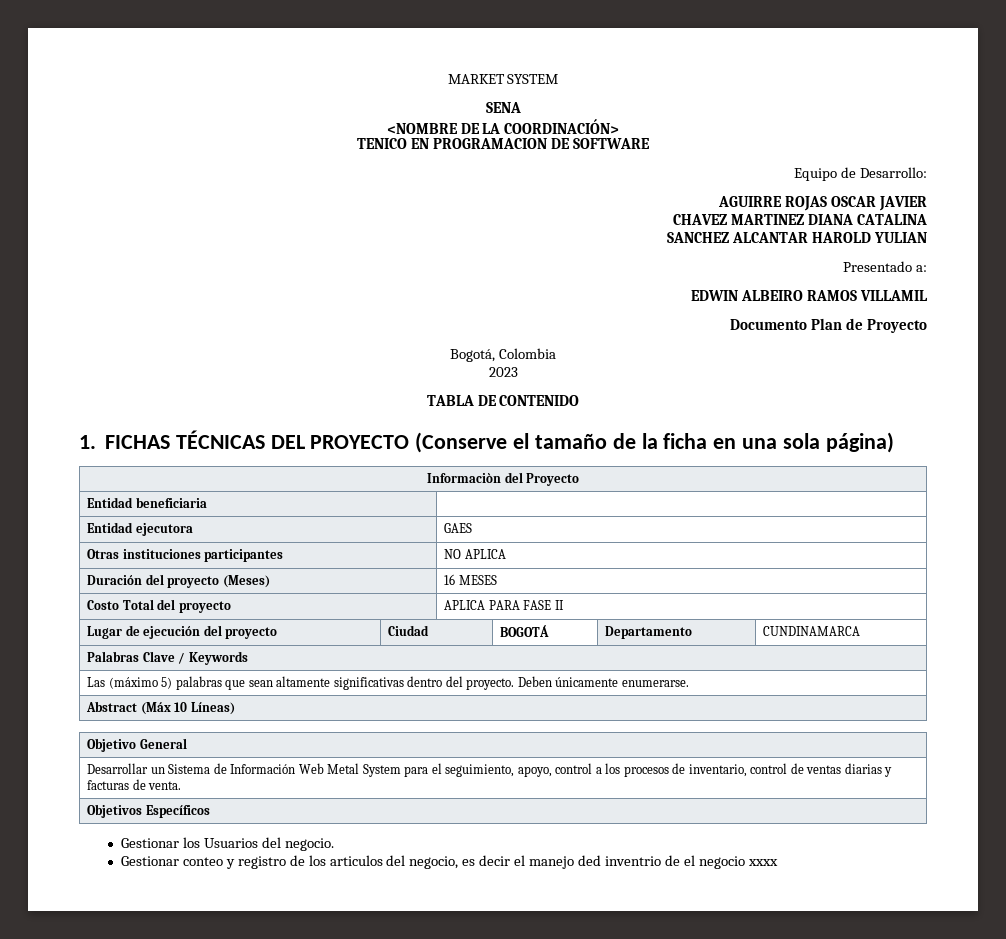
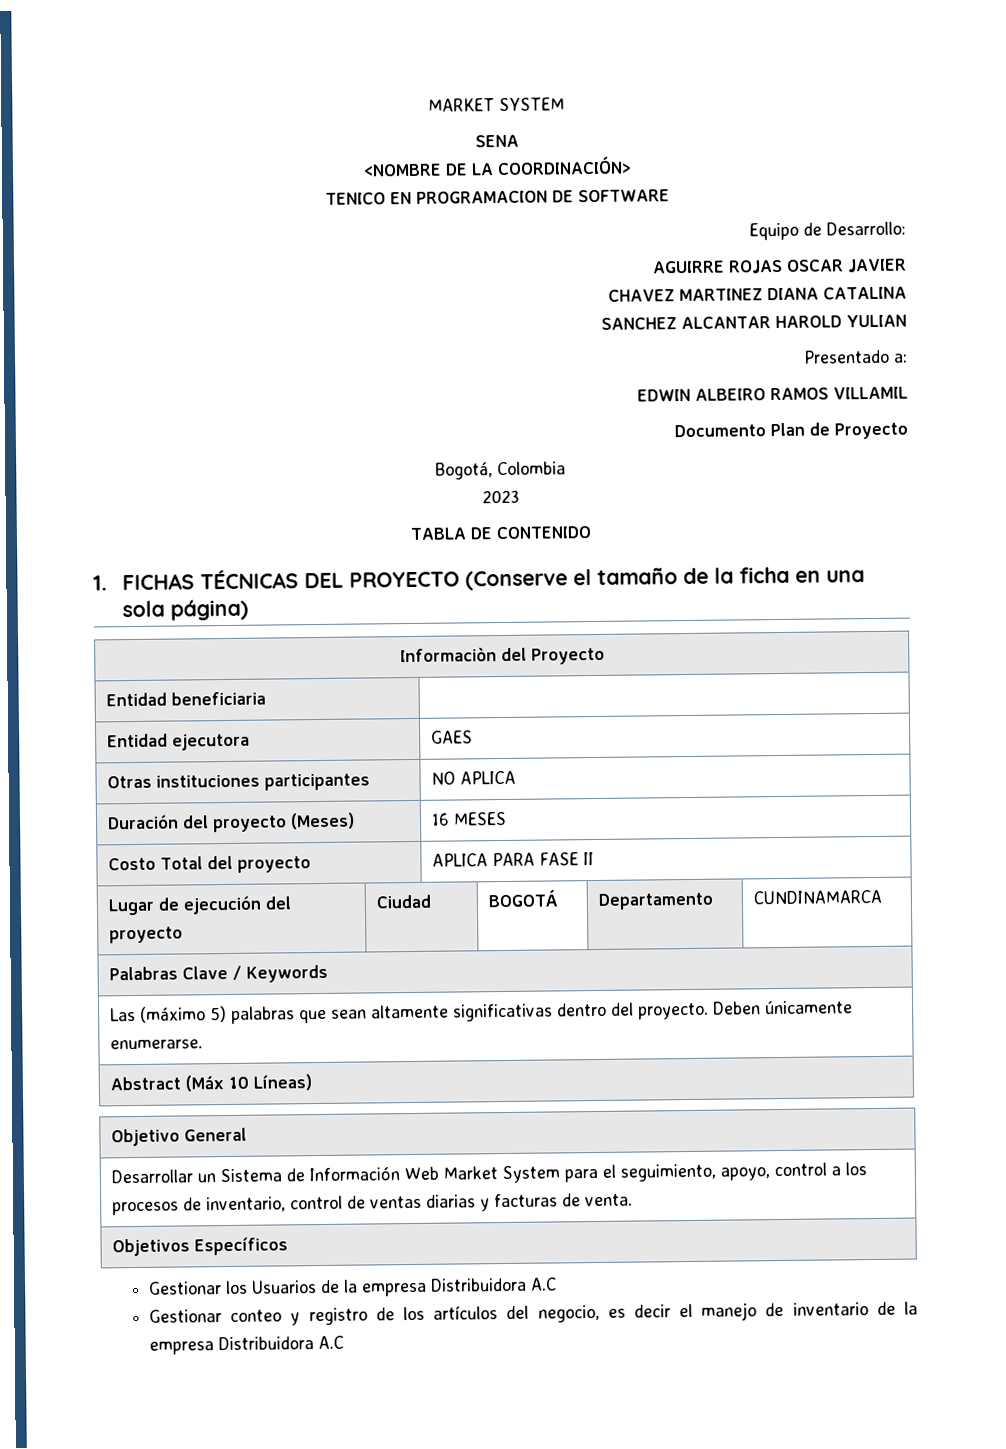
- Desarrollar un Sistema de Información Web Metal System para el seguimiento, apoyo, control a los procesos de inventario, control de ventas diarias y facturas de venta.
+ Desarrollar un Sistema de Información Web Market System para el seguimiento, apoyo, control a los procesos de inventario, control de ventas diarias y facturas de venta.
- Gestionar los Usuarios del negocio.
+ Gestionar los Usuarios de la empresa Distribuidora A.C
- Gestionar conteo y registro de los articulos del negocio, es decir el manejo ded inventrio de el negocio xxxx
+ Gestionar conteo y registro de los artículos del negocio, es decir el manejo de inventario de la empresa Distribuidora A.C

